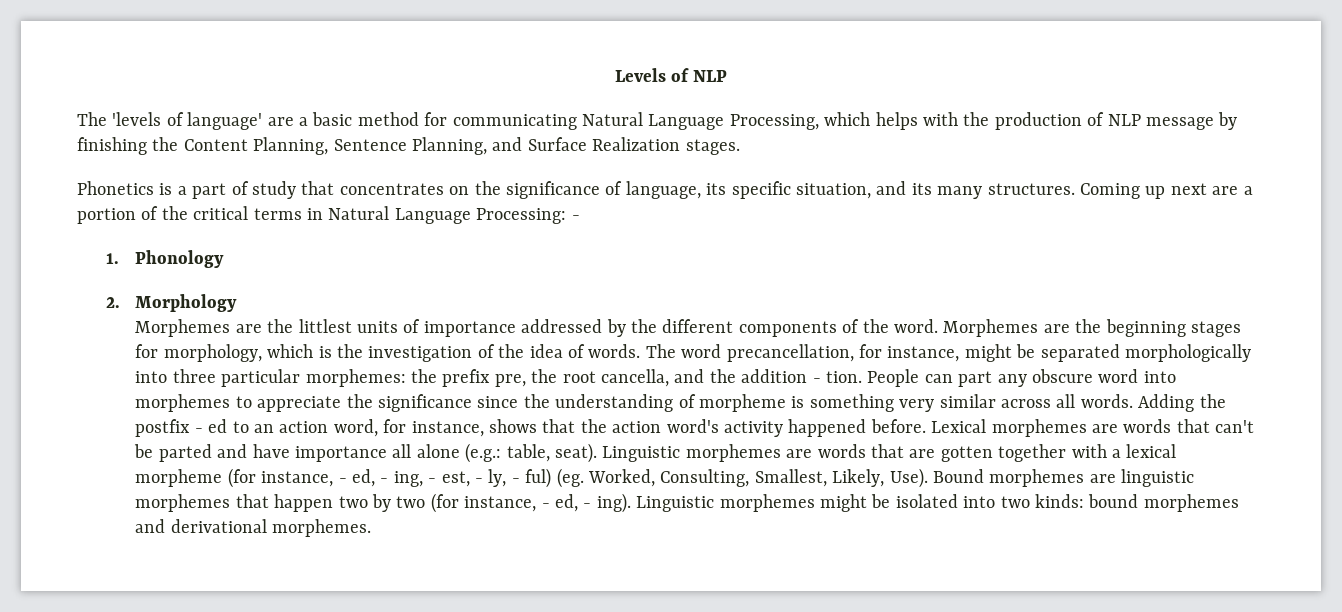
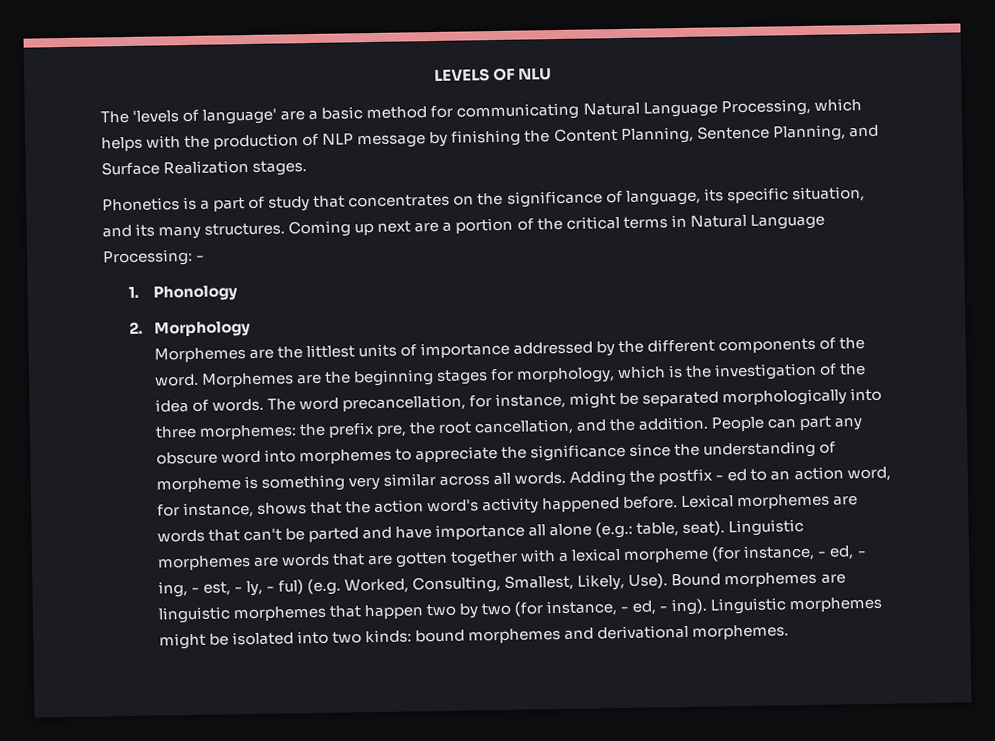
- Levels of NLP
+ LEVELS OF NLU
- The word precancellation, for instance, might be separated morphologically into three particular morphemes: the prefix pre, the root cancella, and the addition - tion.
+ The word precancellation, for instance, might be separated morphologically into three morphemes: the prefix pre, the root cancellation, and the addition.
- Linguistic morphemes are words that are gotten together with a lexical morpheme (for instance, - ed, - ing, - est, - ly, - ful) (eg. Worked, Consulting, Smallest, Likely, Use).
+ Linguistic morphemes are words that are gotten together with a lexical morpheme (for instance, - ed, - ing, - est, - ly, - ful) (e.g. Worked, Consulting, Smallest, Likely, Use).

